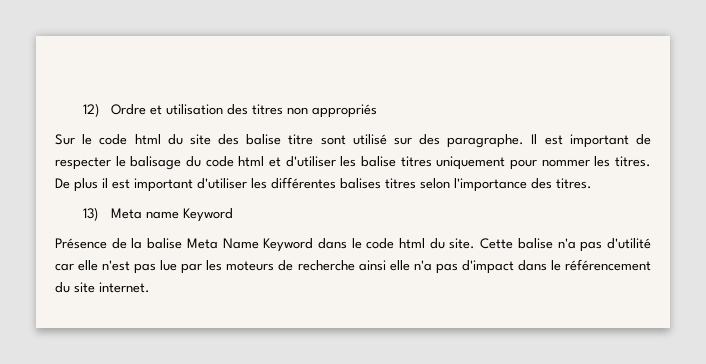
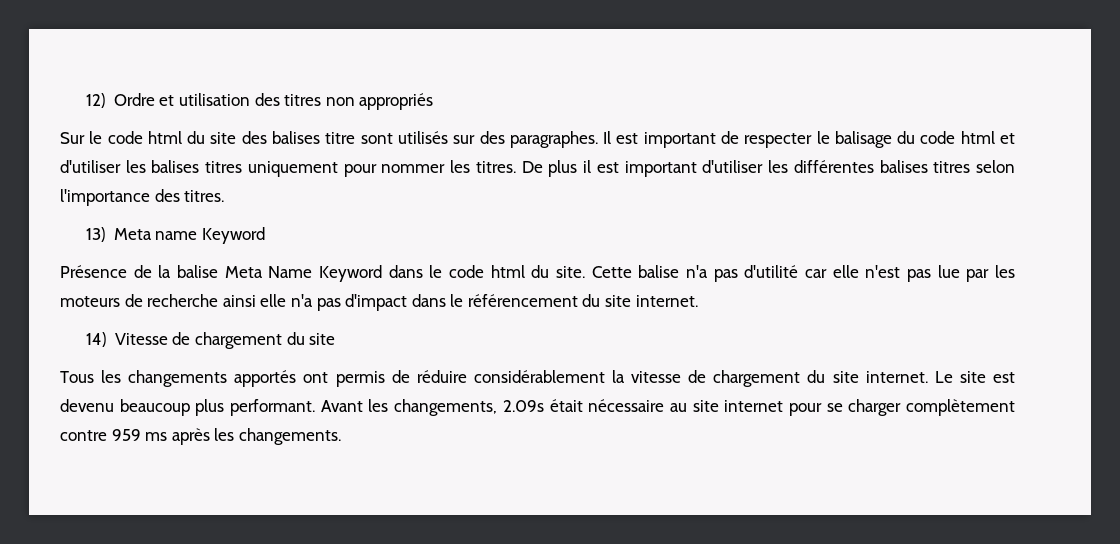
- Sur le code html du site des balise titre sont utilisé sur des paragraphe.
+ Sur le code html du site des balises titre sont utilisés sur des paragraphes.
- Il est important de respecter le balisage du code html et d'utiliser les balise titres uniquement pour nommer les titres.
+ Il est important de respecter le balisage du code html et d'utiliser les balises titres uniquement pour nommer les titres.
+ 14) Vitesse de chargement du site
+ Tous les changements apportés ont permis de réduire considérablement la vitesse de chargement du site internet. Le site est devenu beaucoup plus performant. Avant les changements, 2.09s était nécessaire au site internet pour se charger complètement contre 959 ms après les changements.

